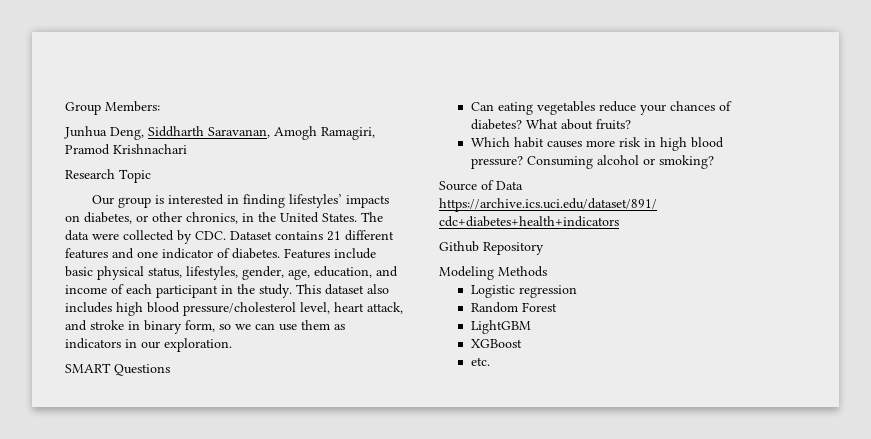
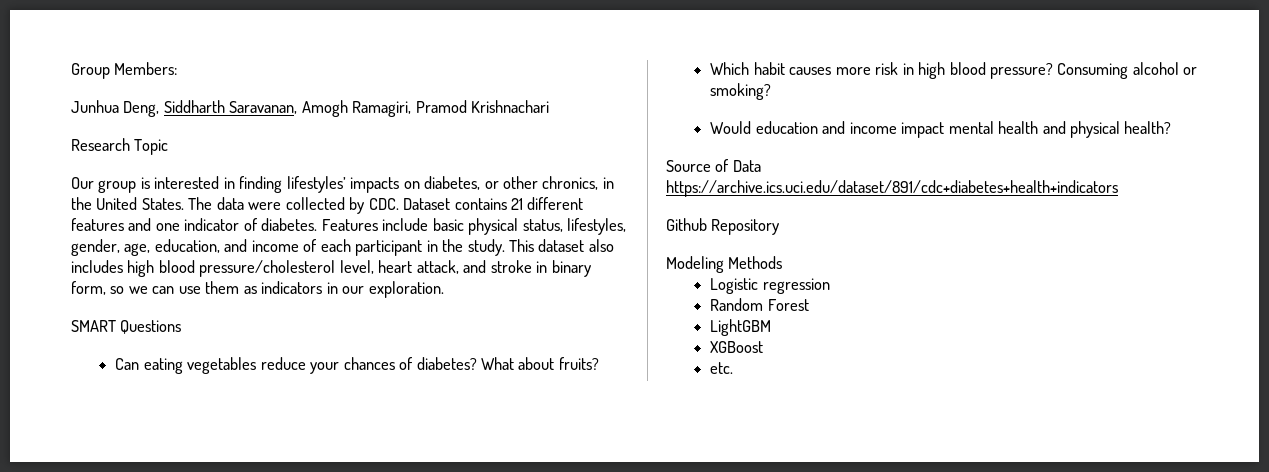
+ Would education and income impact mental health and physical health?

